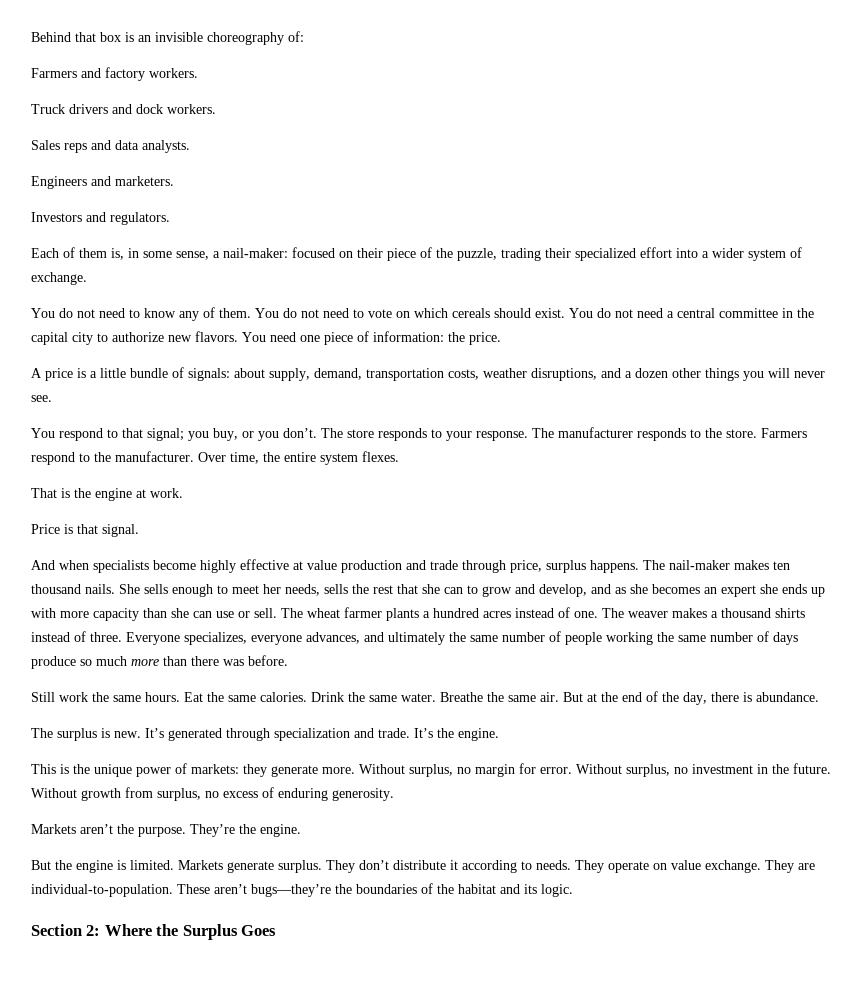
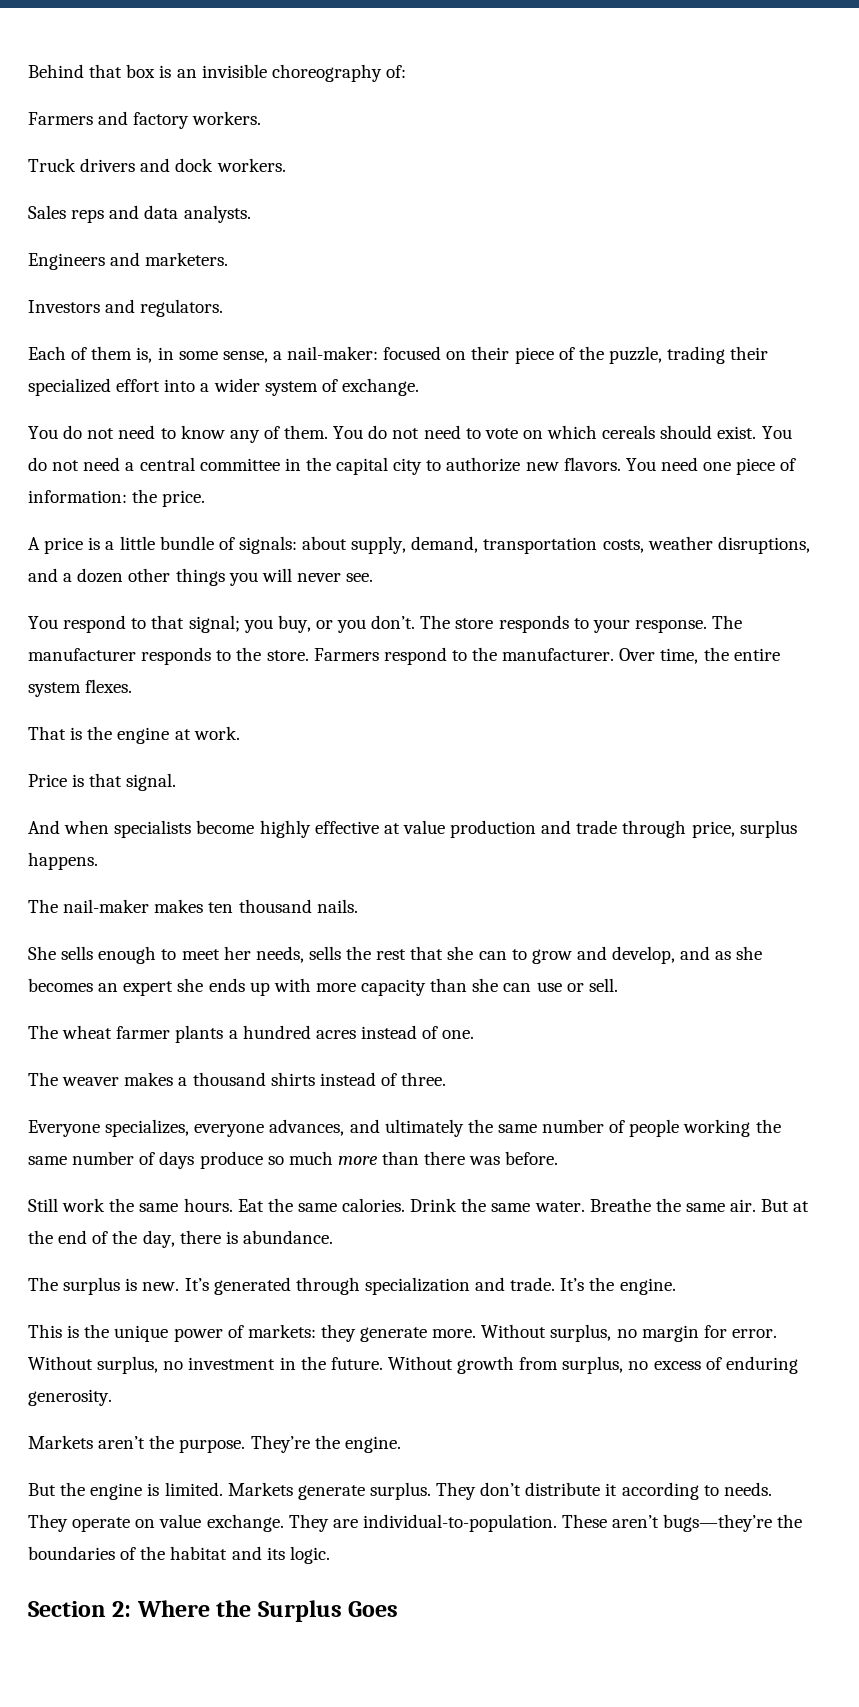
- And when specialists become highly effective at value production and trade through price, surplus happens. The nail-maker makes ten thousand nails. She sells enough to meet her needs, sells the rest that she can to grow and develop, and as she becomes an expert she ends up with more capacity than she can use or sell. The wheat farmer plants a hundred acres instead of one. The weaver makes a thousand shirts instead of three. Everyone specializes, everyone advances, and ultimately the same number of people working the same number of days produce so much more than there was before.
+ And when specialists become highly effective at value production and trade through price, surplus happens.
+ The nail-maker makes ten thousand nails.
+ She sells enough to meet her needs, sells the rest that she can to grow and develop, and as she becomes an expert she ends up with more capacity than she can use or sell.
+ The wheat farmer plants a hundred acres instead of one.
+ The weaver makes a thousand shirts instead of three.
+ Everyone specializes, everyone advances, and ultimately the same number of people working the same number of days produce so much more than there was before.

